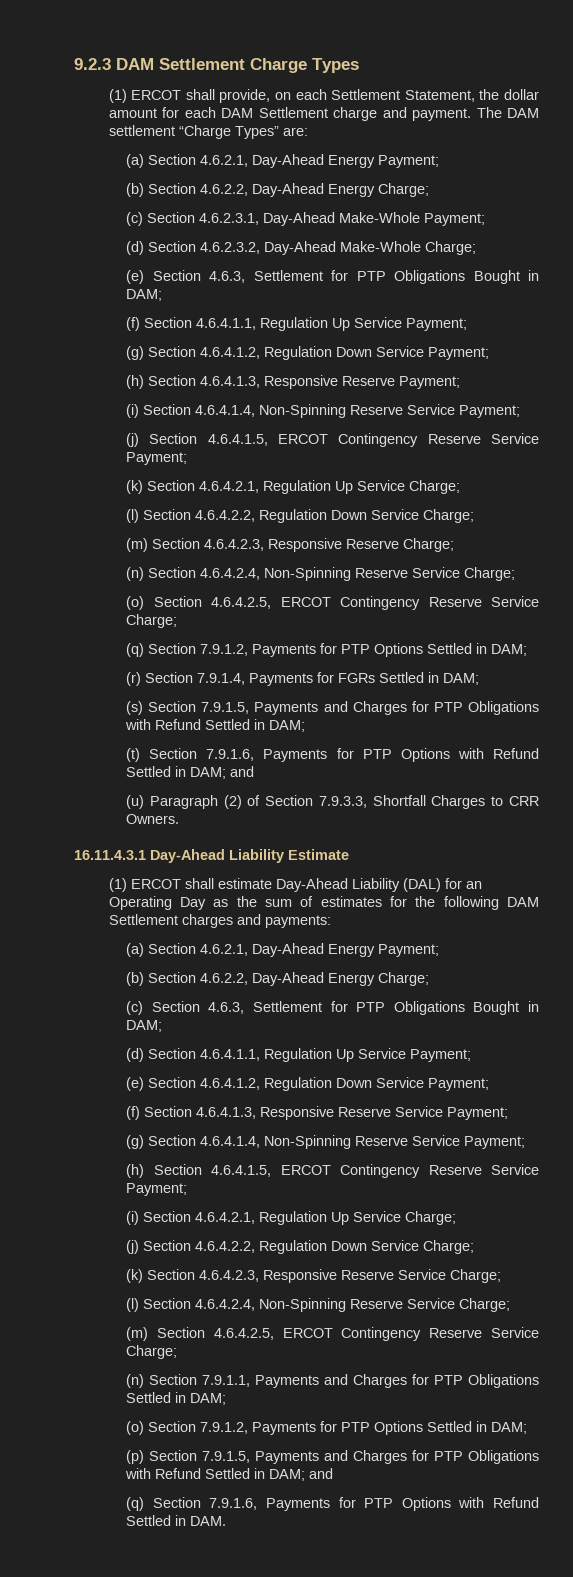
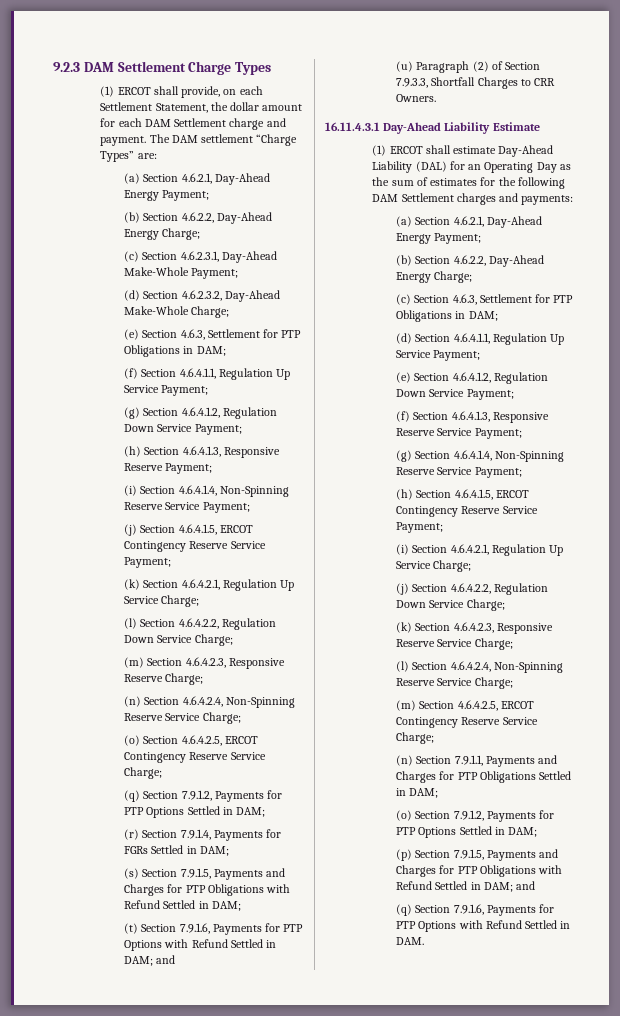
- (e) Section 4.6.3, Settlement for PTP Obligations Bought in DAM;
+ (e) Section 4.6.3, Settlement for PTP Obligations in DAM;
- (c) Section 4.6.3, Settlement for PTP Obligations Bought in DAM;
+ (c) Section 4.6.3, Settlement for PTP Obligations in DAM;

